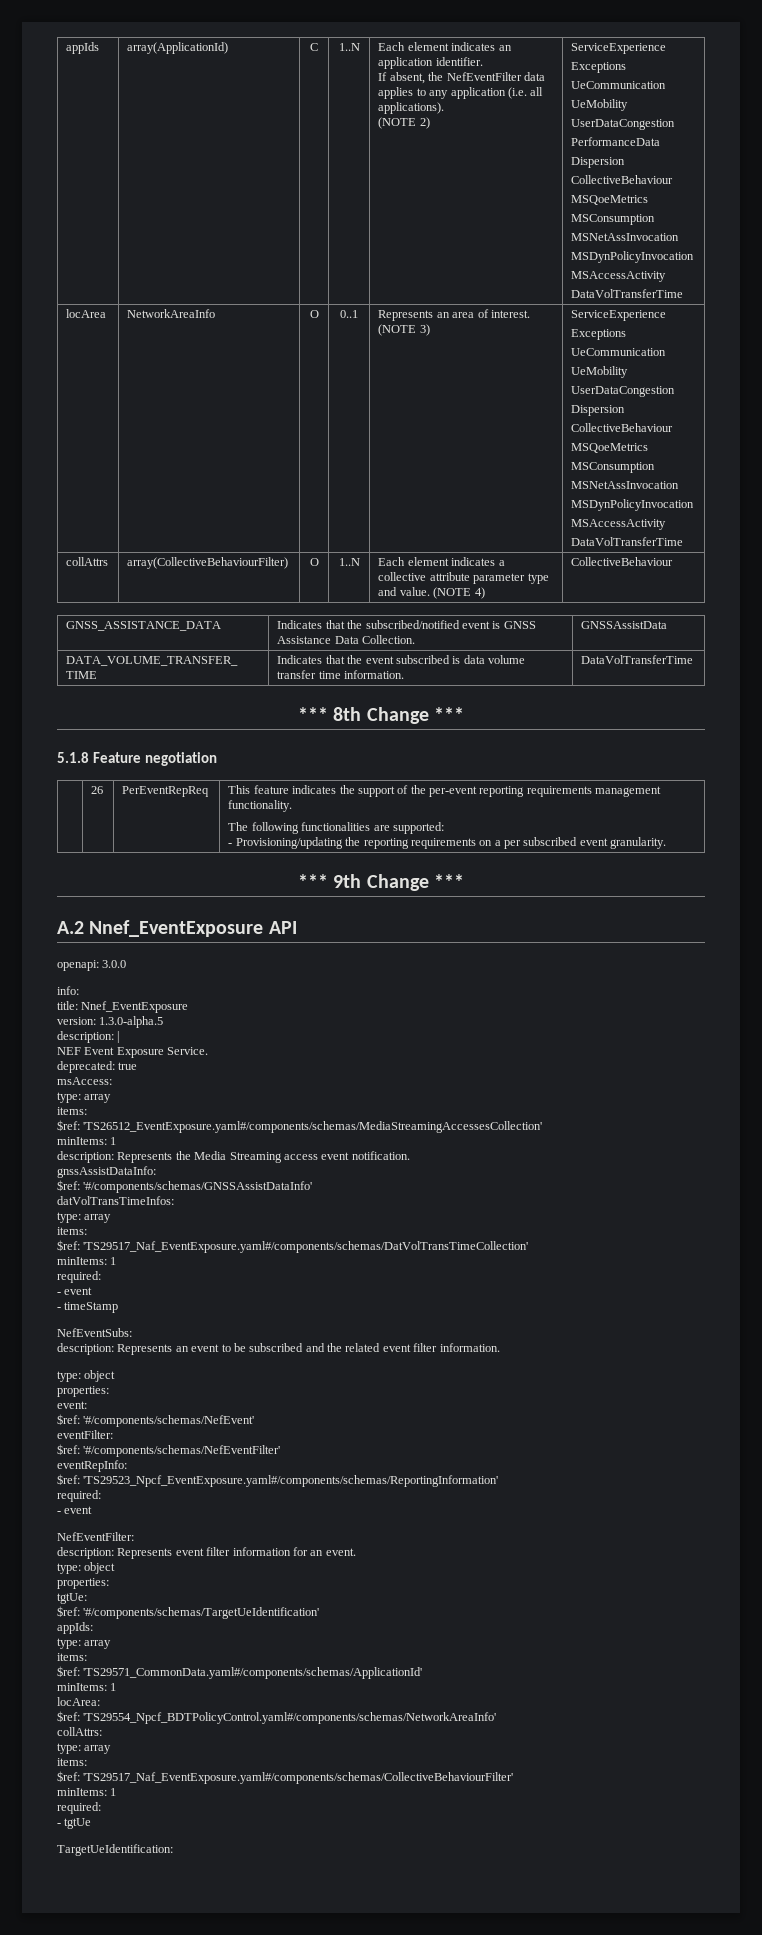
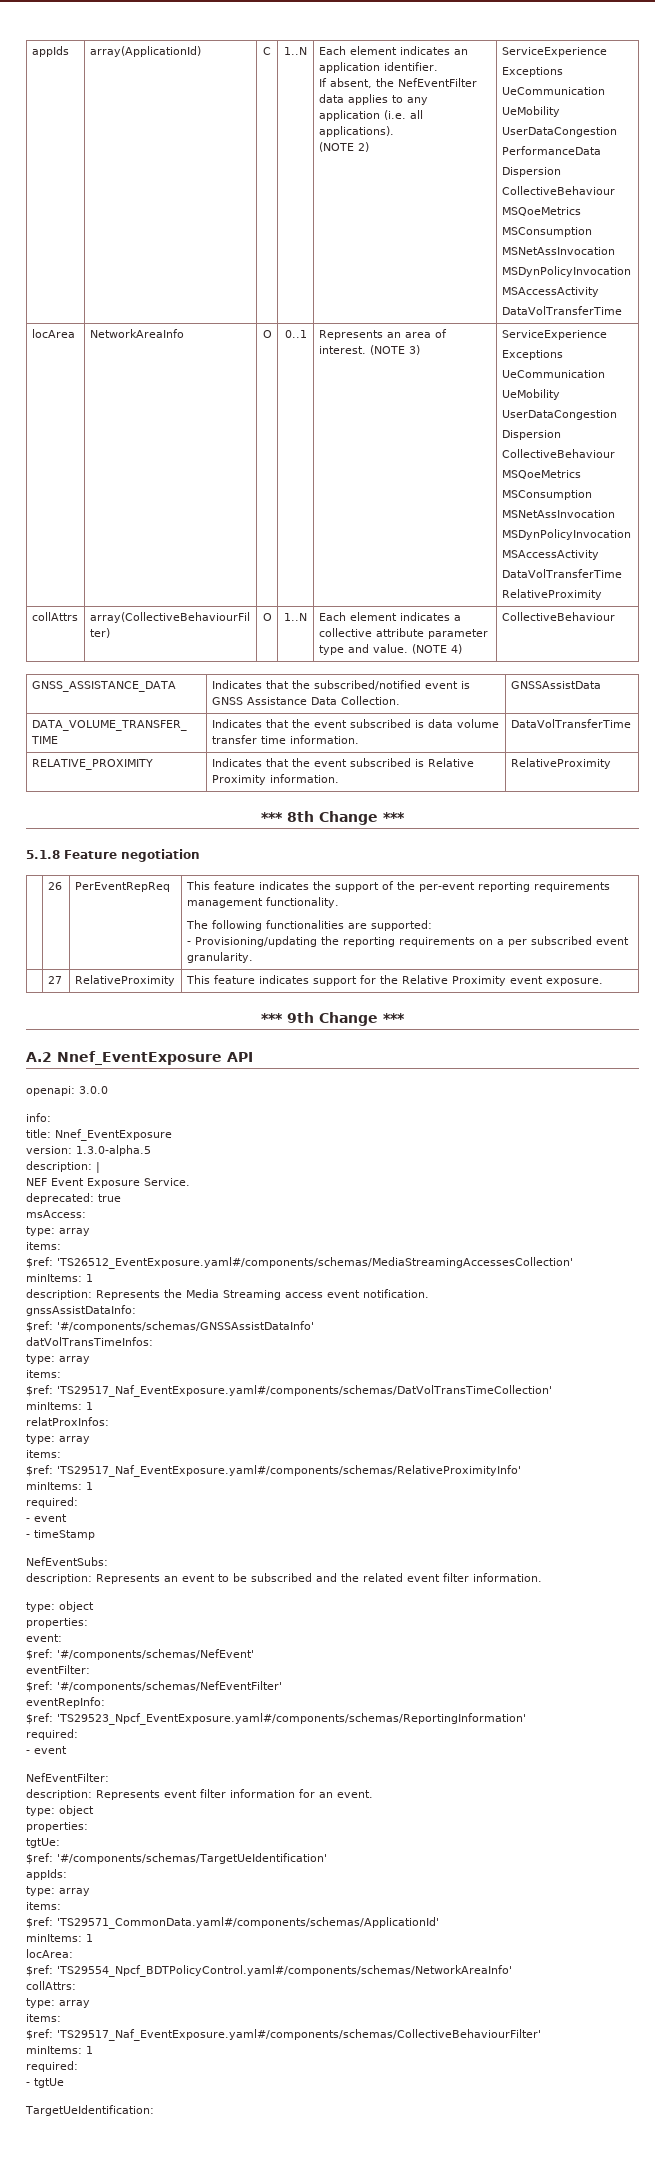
  locArea | NetworkAreaInfo | O | 0..1 | Represents an area of interest. (NOTE 3) | ServiceExperience
  Exceptions
  UeCommunication
  UeMobility
  UserDataCongestion
  Dispersion
  CollectiveBehaviour
  MSQoeMetrics
  MSConsumption
  MSNetAssInvocation
  MSDynPolicyInvocation
  MSAccessActivity
  DataVolTransferTime
+ RelativeProximity
+ RELATIVE_PROXIMITY | Indicates that the event subscribed is Relative Proximity information. | RelativeProximity
+ | 27 | RelativeProximity | This feature indicates support for the Relative Proximity event exposure.
+ relatProxInfos:
+ type: array
+ items:
+ $ref: 'TS29517_Naf_EventExposure.yaml#/components/schemas/RelativeProximityInfo'
+ minItems: 1

